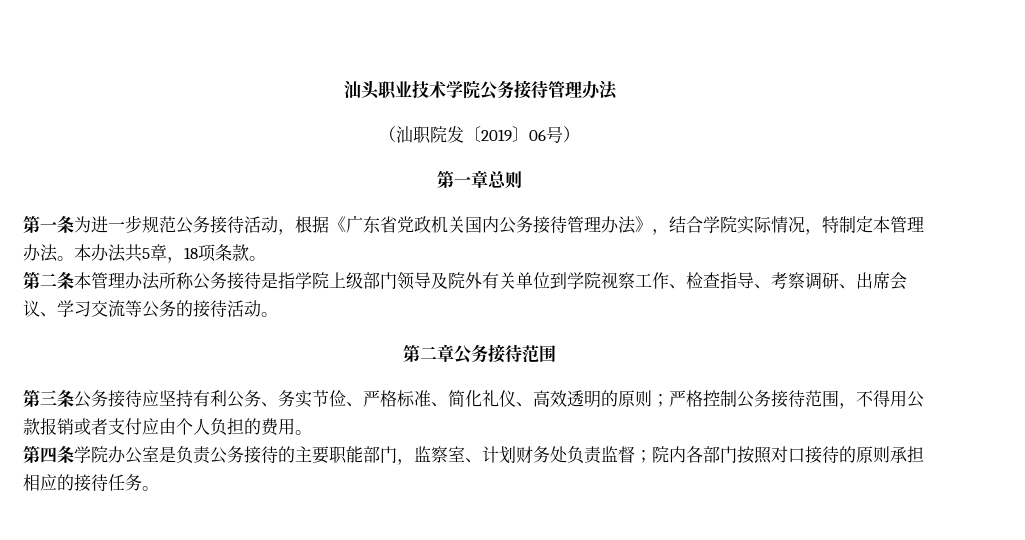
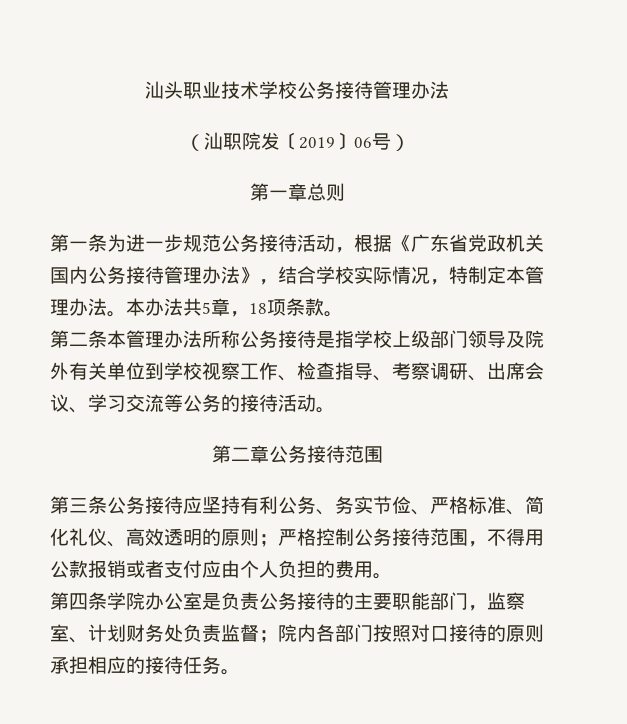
- 汕头职业技术学院公务接待管理办法
+ 汕头职业技术学校公务接待管理办法
- 第一条为进一步规范公务接待活动，根据《广东省党政机关国内公务接待管理办法》，结合学院实际情况，特制定本管理办法。
+ 第一条为进一步规范公务接待活动，根据《广东省党政机关国内公务接待管理办法》，结合学校实际情况，特制定本管理办法。
- 第二条本管理办法所称公务接待是指学院上级部门领导及院外有关单位到学院视察工作、检查指导、考察调研、出席会议、学习交流等公务的接待活动。
+ 第二条本管理办法所称公务接待是指学校上级部门领导及院外有关单位到学校视察工作、检查指导、考察调研、出席会议、学习交流等公务的接待活动。

